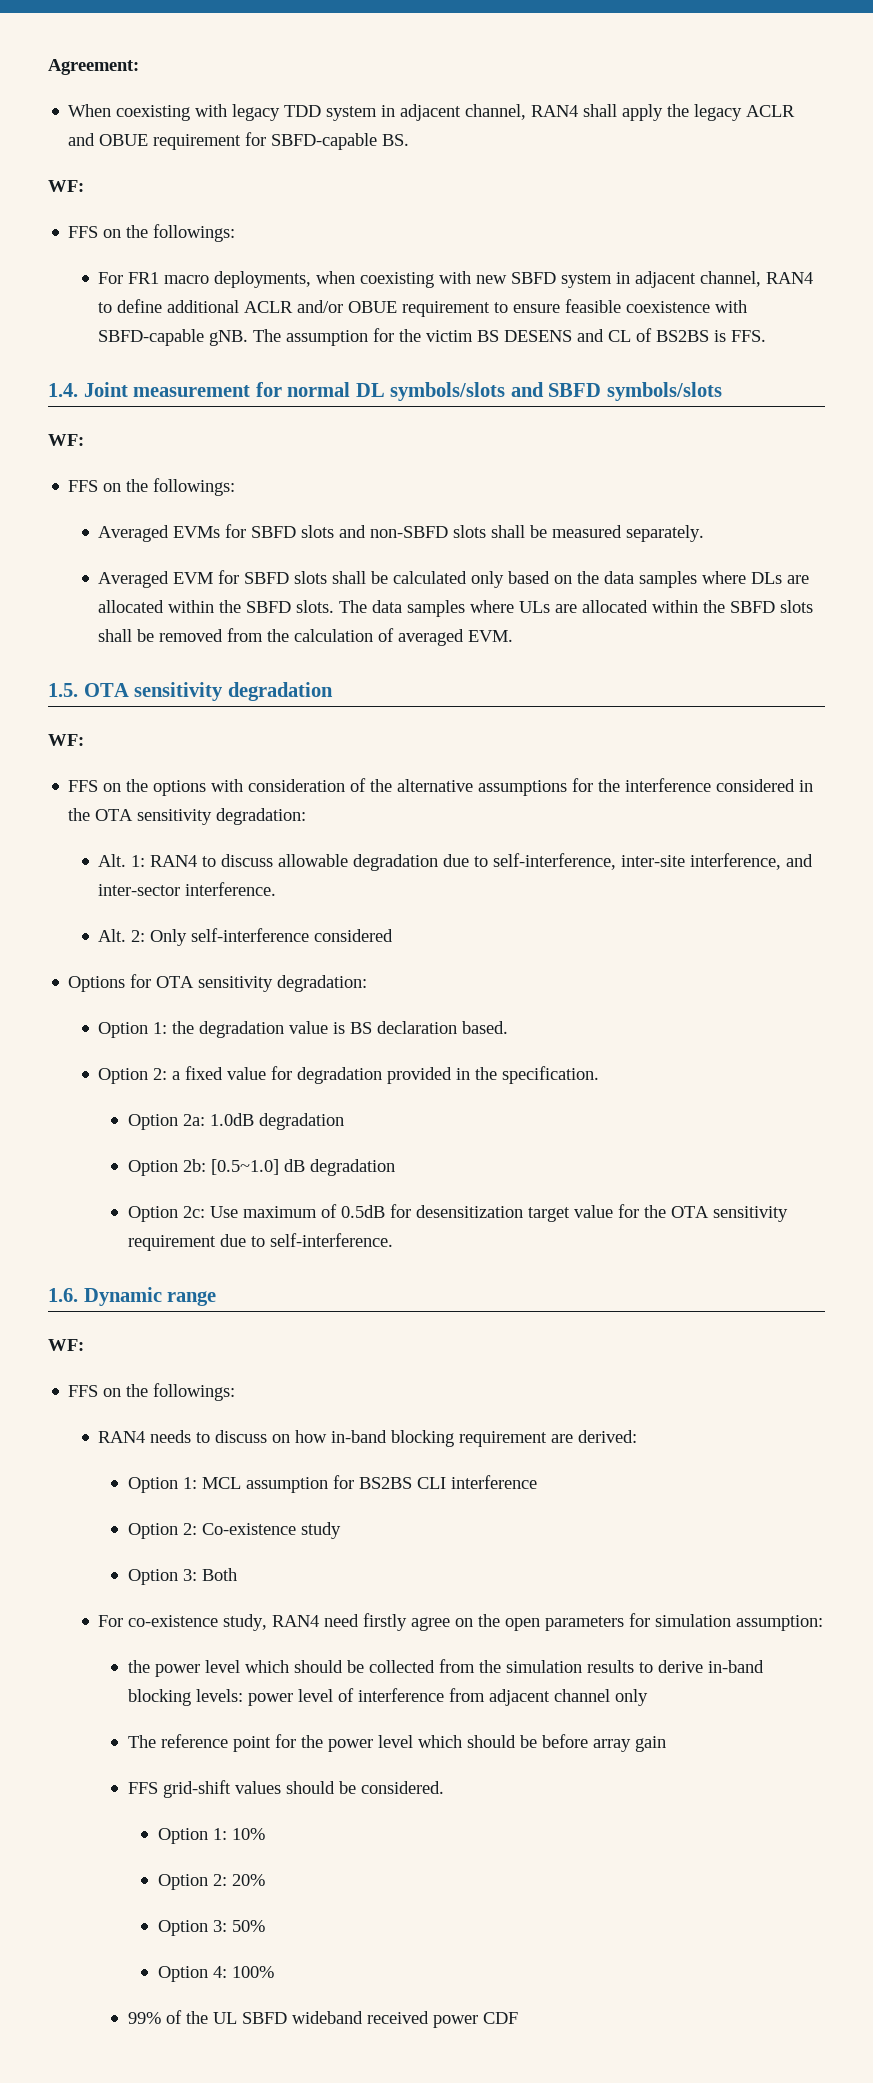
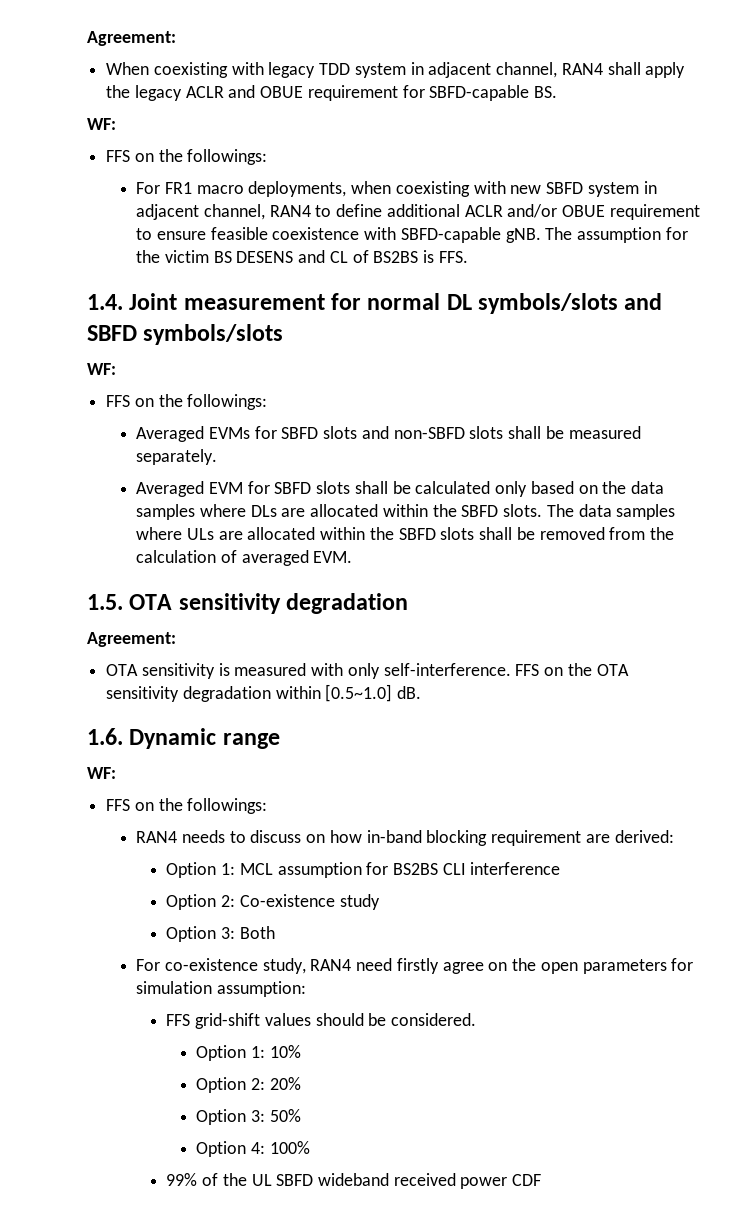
  1.5. OTA sensitivity degradation
- WF:
- FFS on the options with consideration of the alternative assumptions for the interference considered in the OTA sensitivity degradation:
- Alt. 1: RAN4 to discuss allowable degradation due to self-interference, inter-site interference, and inter-sector interference.
- Alt. 2: Only self-interference considered
- Options for OTA sensitivity degradation:
- Option 1: the degradation value is BS declaration based.
- Option 2: a fixed value for degradation provided in the specification.
- Option 2a: 1.0dB degradation
- Option 2b: [0.5~1.0] dB degradation
- Option 2c: Use maximum of 0.5dB for desensitization target value for the OTA sensitivity requirement due to self-interference.
+ Agreement:
+ OTA sensitivity is measured with only self-interference. FFS on the OTA sensitivity degradation within [0.5~1.0] dB.
- the power level which should be collected from the simulation results to derive in-band blocking levels: power level of interference from adjacent channel only
- The reference point for the power level which should be before array gain

